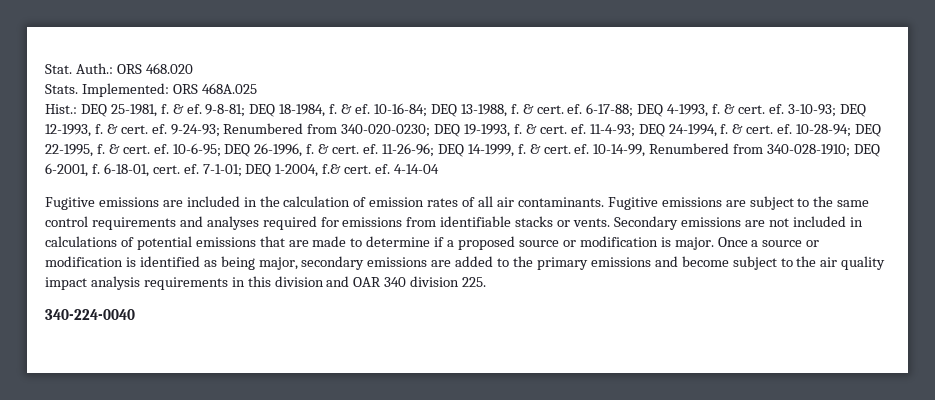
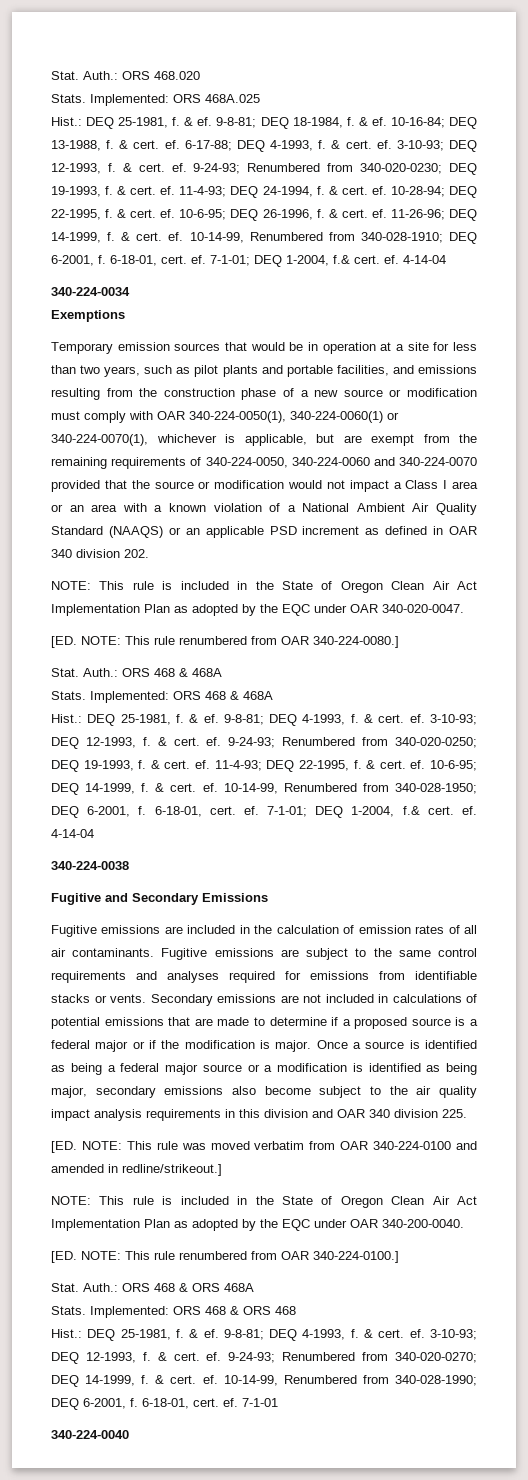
+ 340-224-0034
+ Exemptions
+ Temporary emission sources that would be in operation at a site for less than two years, such as pilot plants and portable facilities, and emissions resulting from the construction phase of a new source or modification must comply with OAR 340-224-0050(1), 340-224-0060(1) or 340-224-0070(1), whichever is applicable, but are exempt from the remaining requirements of 340-224-0050, 340-224-0060 and 340-224-0070 provided that the source or modification would not impact a Class I area or an area with a known violation of a National Ambient Air Quality Standard (NAAQS) or an applicable PSD increment as defined in OAR 340 division 202.
+ NOTE: This rule is included in the State of Oregon Clean Air Act Implementation Plan as adopted by the EQC under OAR 340-020-0047.
+ [ED. NOTE: This rule renumbered from OAR 340-224-0080.]
+ Stat. Auth.: ORS 468 & 468A
+ Stats. Implemented: ORS 468 & 468A
+ Hist.: DEQ 25-1981, f. & ef. 9-8-81; DEQ 4-1993, f. & cert. ef. 3-10-93; DEQ 12-1993, f. & cert. ef. 9-24-93; Renumbered from 340-020-0250; DEQ 19-1993, f. & cert. ef. 11-4-93; DEQ 22-1995, f. & cert. ef. 10-6-95; DEQ 14-1999, f. & cert. ef. 10-14-99, Renumbered from 340-028-1950; DEQ 6-2001, f. 6-18-01, cert. ef. 7-1-01; DEQ 1-2004, f.& cert. ef. 4-14-04
+ 340-224-0038
+ Fugitive and Secondary Emissions
- Secondary emissions are not included in calculations of potential emissions that are made to determine if a proposed source or modification is major.
+ Secondary emissions are not included in calculations of potential emissions that are made to determine if a proposed source is a federal major or if the modification is major.
- Once a source or modification is identified as being major, secondary emissions are added to the primary emissions and become subject to the air quality impact analysis requirements in this division and OAR 340 division 225.
+ Once a source is identified as being a federal major source or a modification is identified as being major, secondary emissions also become subject to the air quality impact analysis requirements in this division and OAR 340 division 225.
+ [ED. NOTE: This rule was moved verbatim from OAR 340-224-0100 and amended in redline/strikeout.]
+ NOTE: This rule is included in the State of Oregon Clean Air Act Implementation Plan as adopted by the EQC under OAR 340-200-0040.
+ [ED. NOTE: This rule renumbered from OAR 340-224-0100.]
+ Stat. Auth.: ORS 468 & ORS 468A
+ Stats. Implemented: ORS 468 & ORS 468
+ Hist.: DEQ 25-1981, f. & ef. 9-8-81; DEQ 4-1993, f. & cert. ef. 3-10-93; DEQ 12-1993, f. & cert. ef. 9-24-93; Renumbered from 340-020-0270; DEQ 14-1999, f. & cert. ef. 10-14-99, Renumbered from 340-028-1990; DEQ 6-2001, f. 6-18-01, cert. ef. 7-1-01

